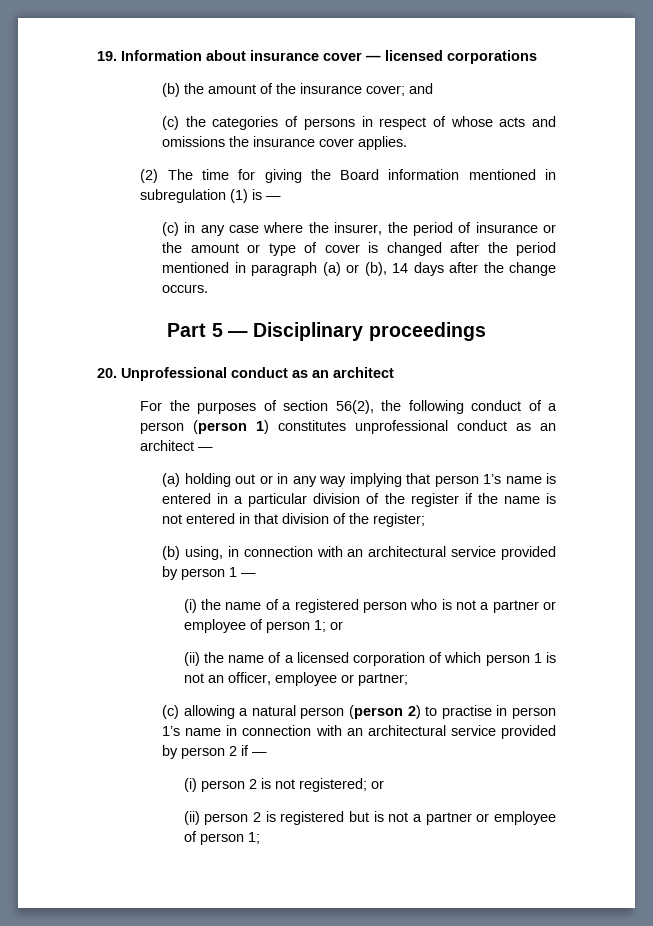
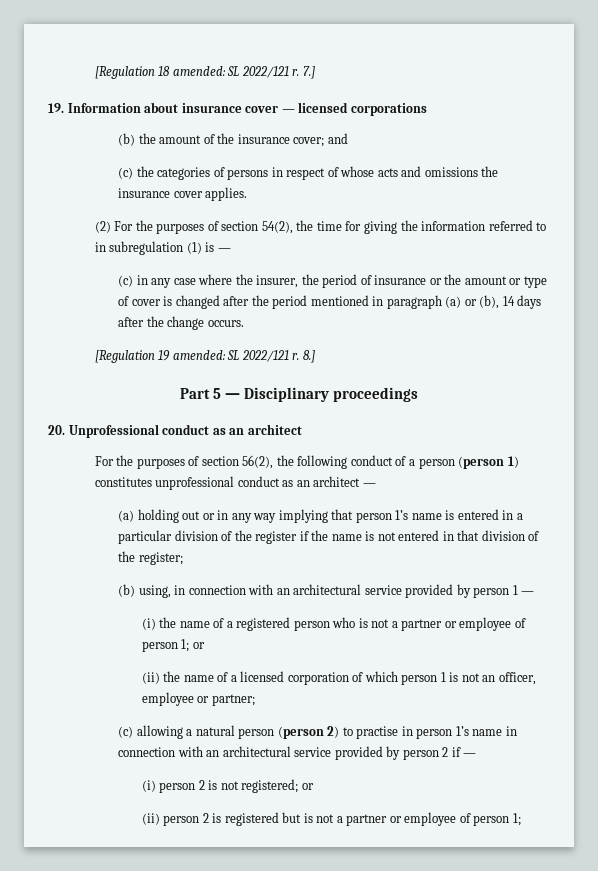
+ [Regulation 18 amended: SL 2022/121 r. 7.]
- (2) The time for giving the Board information mentioned in subregulation (1) is —
+ (2) For the purposes of section 54(2), the time for giving the information referred to in subregulation (1) is —
+ [Regulation 19 amended: SL 2022/121 r. 8.]

